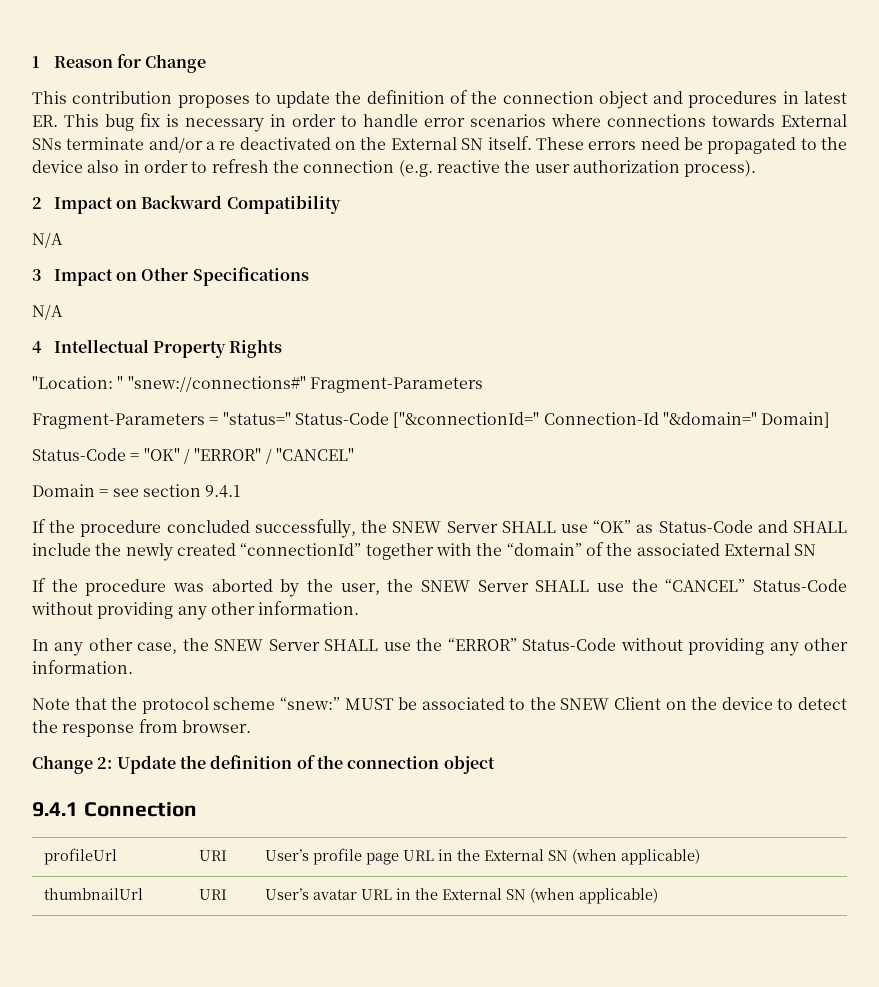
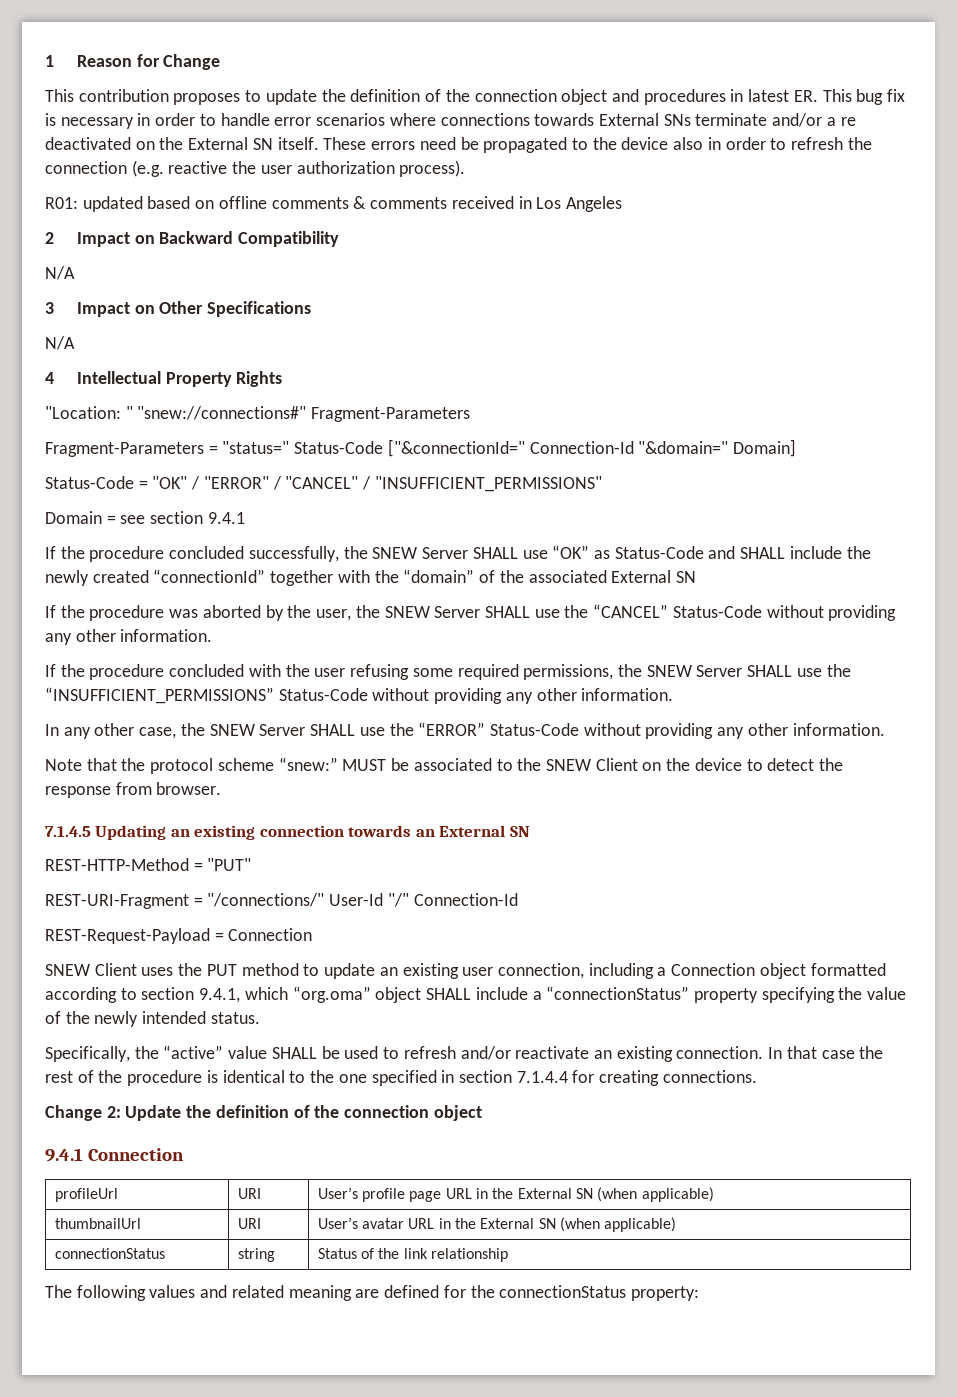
+ R01: updated based on offline comments & comments received in Los Angeles
- Status-Code = "OK" / "ERROR" / "CANCEL"
+ Status-Code = "OK" / "ERROR" / "CANCEL" / "INSUFFICIENT_PERMISSIONS"
+ If the procedure concluded with the user refusing some required permissions, the SNEW Server SHALL use the “INSUFFICIENT_PERMISSIONS” Status-Code without providing any other information.
+ 7.1.4.5 Updating an existing connection towards an External SN
+ REST-HTTP-Method = "PUT"
+ REST-URI-Fragment = "/connections/" User-Id "/" Connection-Id
+ REST-Request-Payload = Connection
+ SNEW Client uses the PUT method to update an existing user connection, including a Connection object formatted according to section 9.4.1, which “org.oma” object SHALL include a “connectionStatus” property specifying the value of the newly intended status.
+ Specifically, the “active” value SHALL be used to refresh and/or reactivate an existing connection. In that case the rest of the procedure is identical to the one specified in section 7.1.4.4 for creating connections.
+ connectionStatus | string | Status of the link relationship
+ The following values and related meaning are defined for the connectionStatus property:

